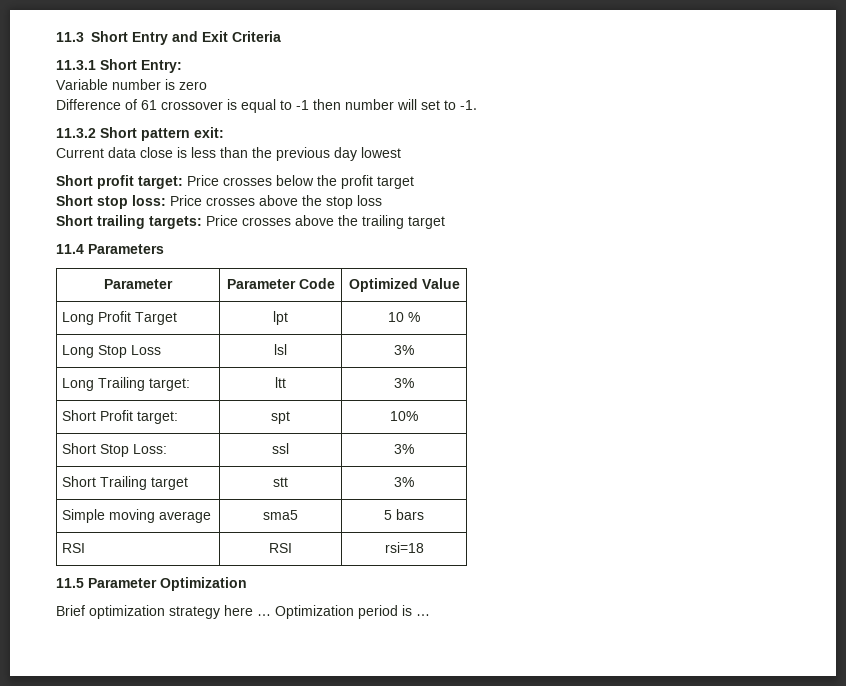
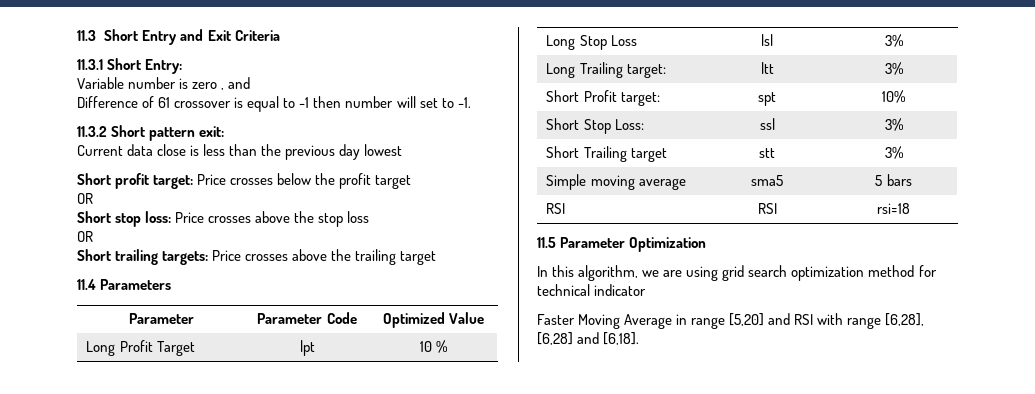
- Variable number is zero
+ Variable number is zero , and
  Short profit target: Price crosses below the profit target
+ OR
  Short stop loss: Price crosses above the stop loss
+ OR
- Brief optimization strategy here … Optimization period is …
+ In this algorithm, we are using grid search optimization method for technical indicator
+ Faster Moving Average in range [5,20] and RSI with range [6,28], [6,28] and [6,18].

